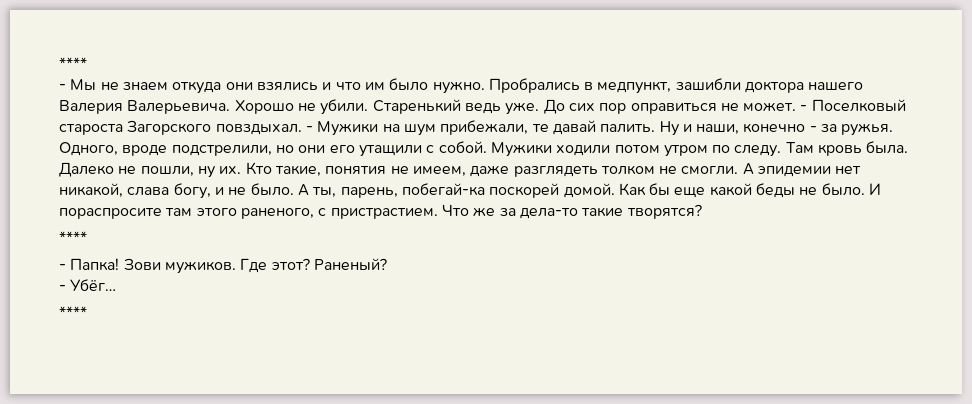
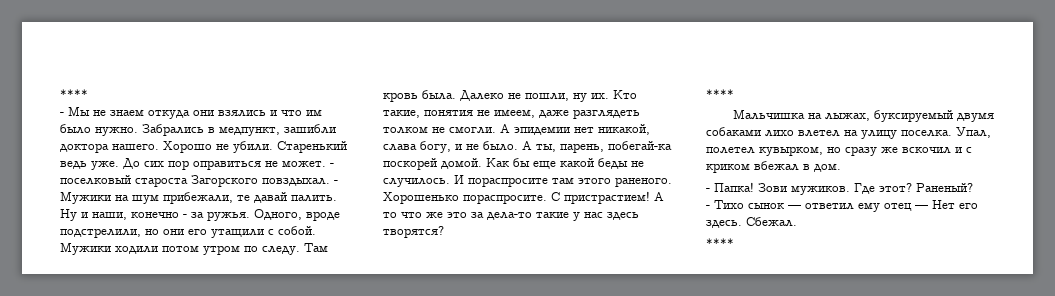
- Пробрались в медпункт, зашибли доктора нашего Валерия Валерьевича.
+ Забрались в медпункт, зашибли доктора нашего.
- - Поселковый староста Загорского повздыхал.
+ - поселковый староста Загорского повздыхал.
- Как бы еще какой беды не было.
+ Как бы еще какой беды не случилось.
- И пораспросите там этого раненого, с пристрастием. Что же за дела-то такие творятся?
+ И пораспросите там этого раненого. Хорошенько пораспросите. С пристрастием! А то что же это за дела-то такие у нас здесь творятся?
  ****
+ Мальчишка на лыжах, буксируемый двумя собаками лихо влетел на улицу поселка. Упал, полетел кувырком, но сразу же вскочил и с криком вбежал в дом.
- - Убёг…
+ - Тихо сынок — ответил ему отец — Нет его здесь. Сбежал.

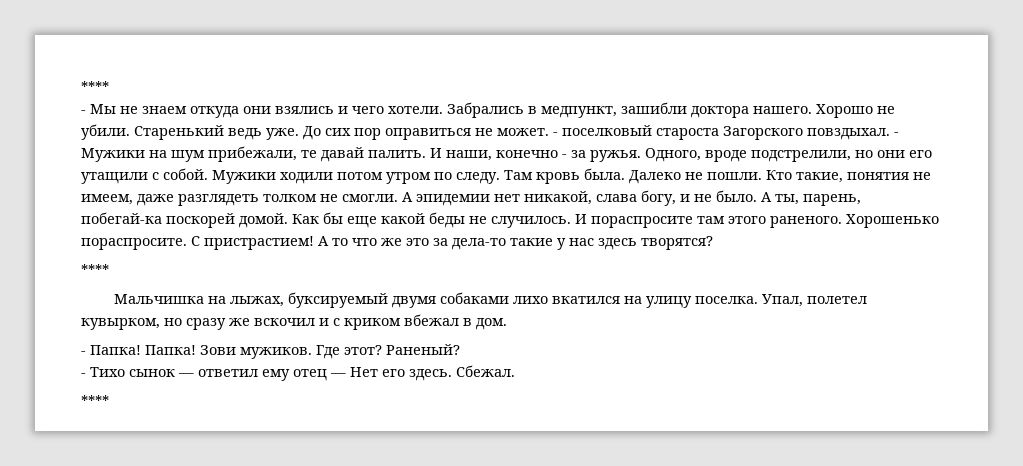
- - Мы не знаем откуда они взялись и что им было нужно.
+ - Мы не знаем откуда они взялись и чего хотели.
- Ну и наши, конечно - за ружья.
+ И наши, конечно - за ружья.
- Далеко не пошли, ну их.
+ Далеко не пошли.
- Мальчишка на лыжах, буксируемый двумя собаками лихо влетел на улицу поселка.
+ Мальчишка на лыжах, буксируемый двумя собаками лихо вкатился на улицу поселка.
- - Папка!
+ - Папка! Папка!

